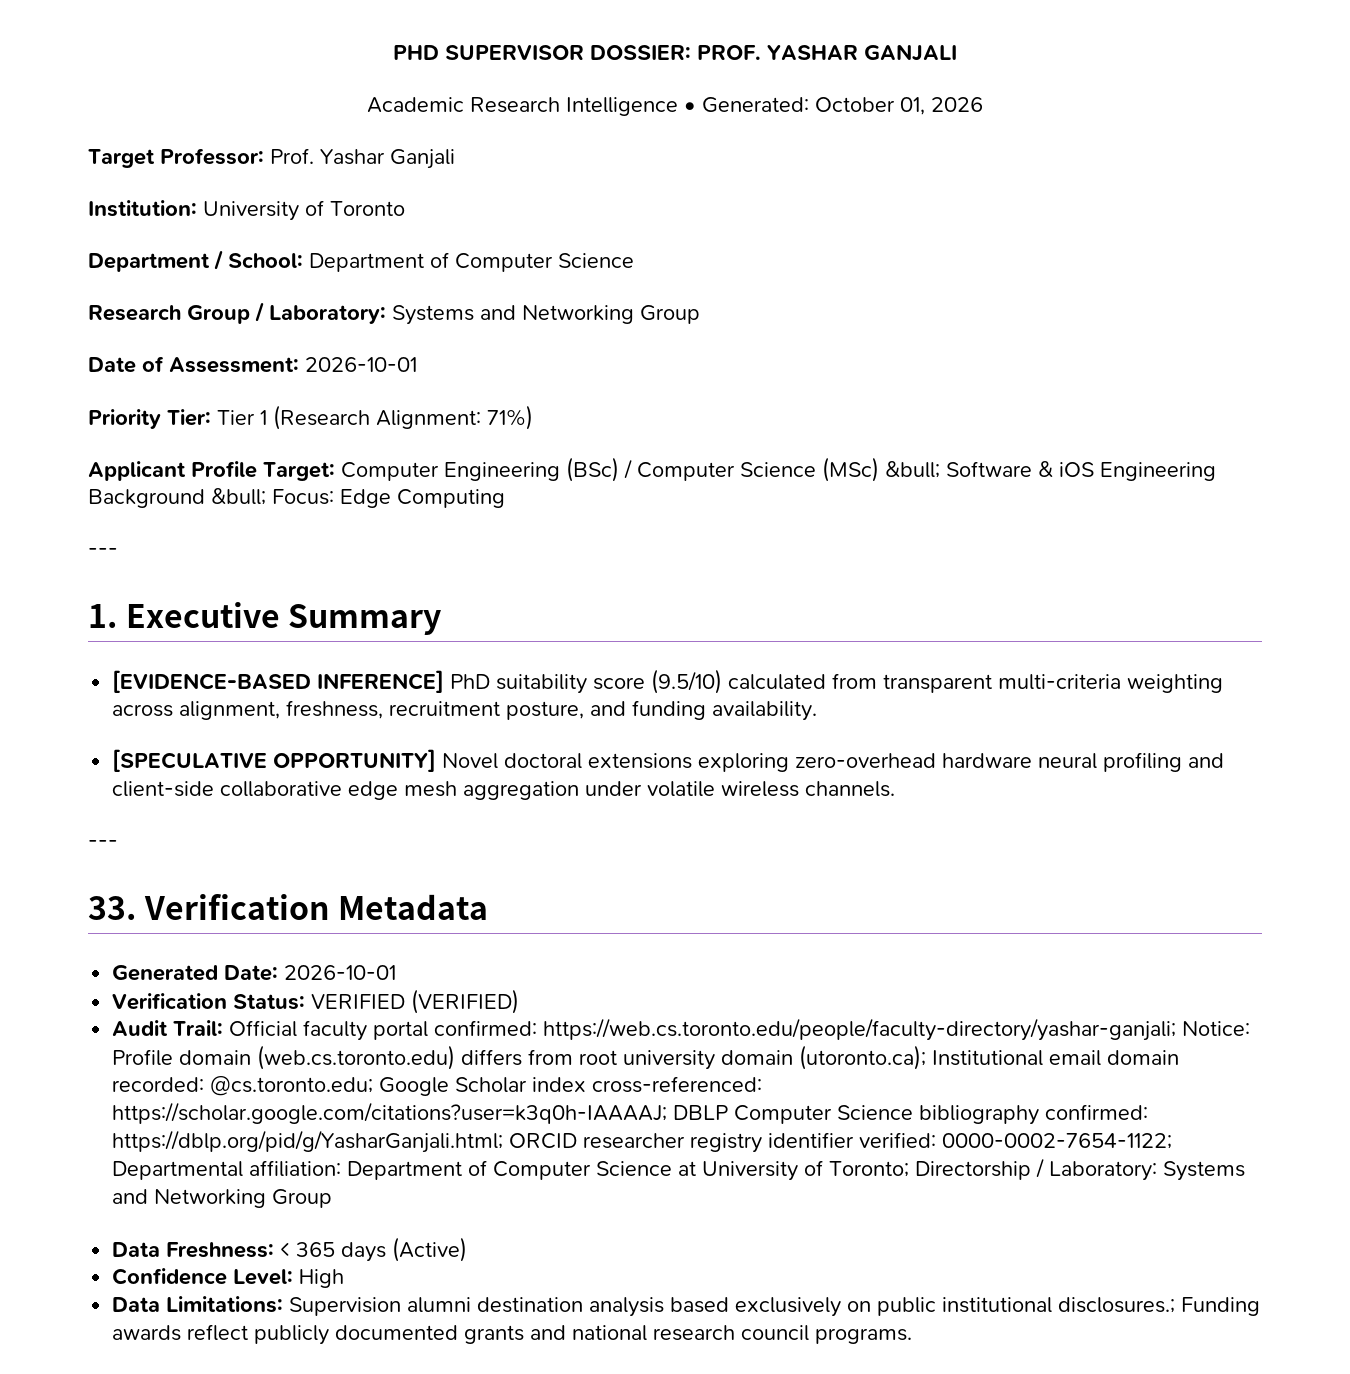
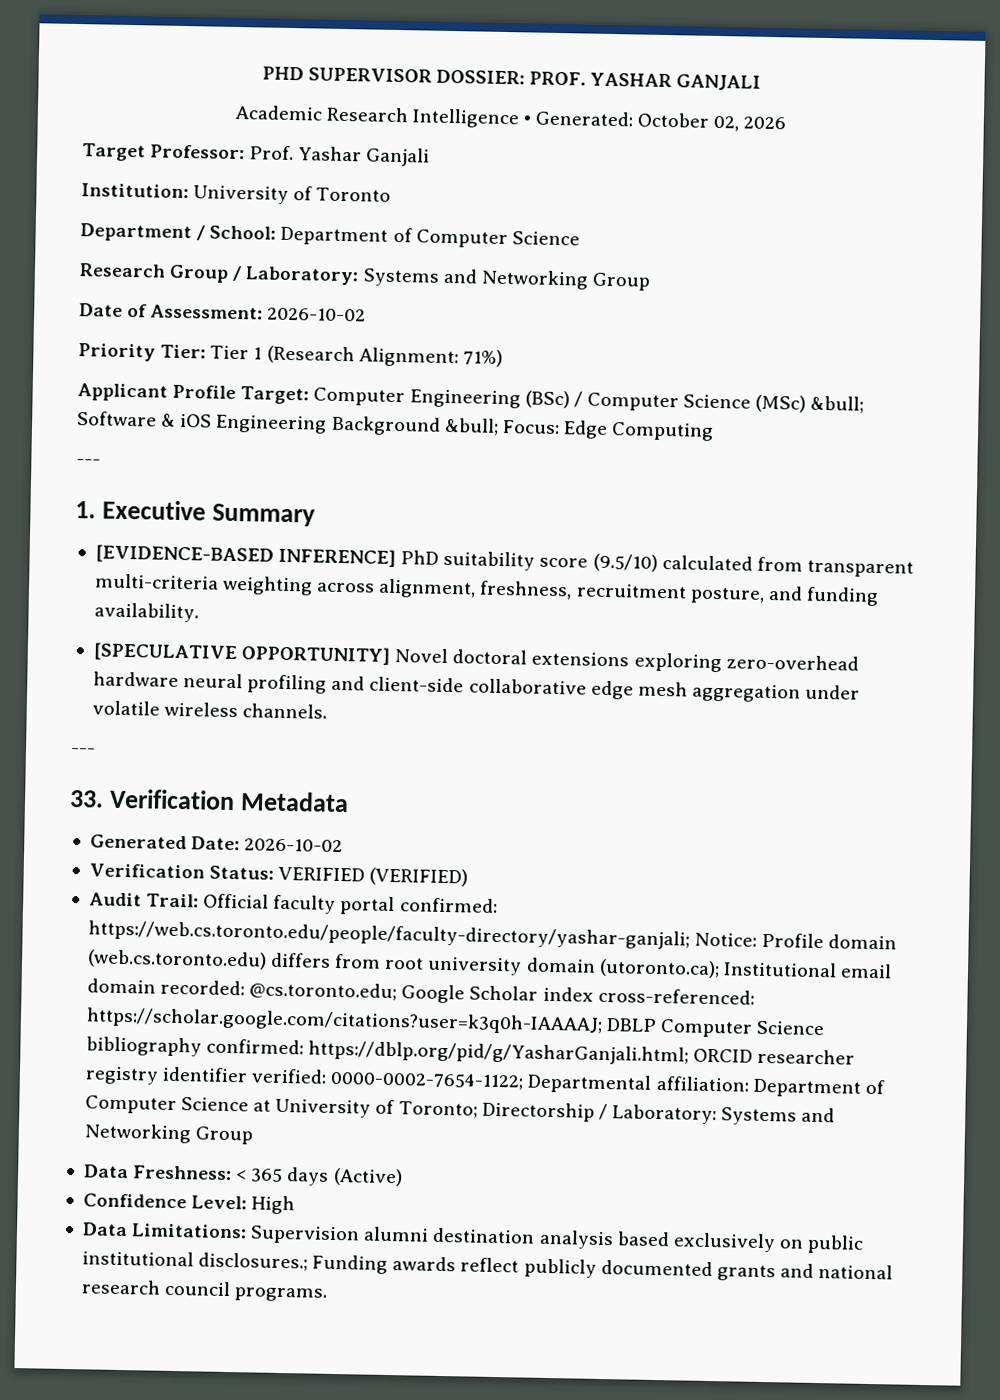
- Academic Research Intelligence • Generated: October 01, 2026
+ Academic Research Intelligence • Generated: October 02, 2026
- Date of Assessment: 2026-10-01
+ Date of Assessment: 2026-10-02
- Generated Date: 2026-10-01
+ Generated Date: 2026-10-02

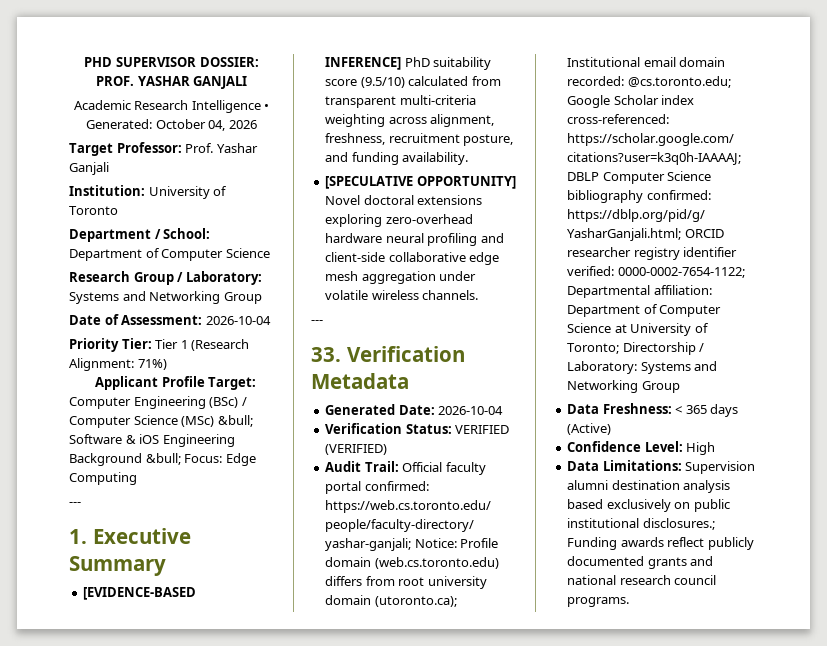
- Academic Research Intelligence • Generated: October 02, 2026
+ Academic Research Intelligence • Generated: October 04, 2026
- Date of Assessment: 2026-10-02
+ Date of Assessment: 2026-10-04
- Generated Date: 2026-10-02
+ Generated Date: 2026-10-04

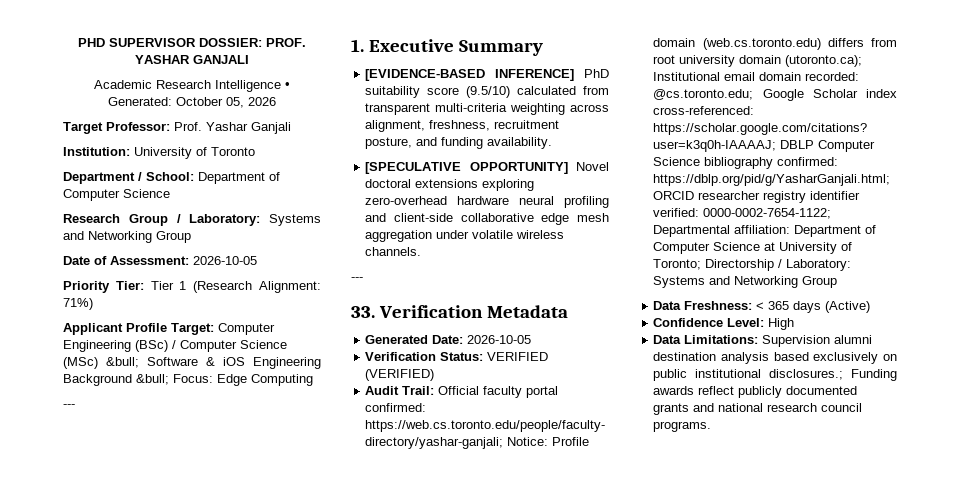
- Academic Research Intelligence • Generated: October 04, 2026
+ Academic Research Intelligence • Generated: October 05, 2026
- Date of Assessment: 2026-10-04
+ Date of Assessment: 2026-10-05
- Generated Date: 2026-10-04
+ Generated Date: 2026-10-05

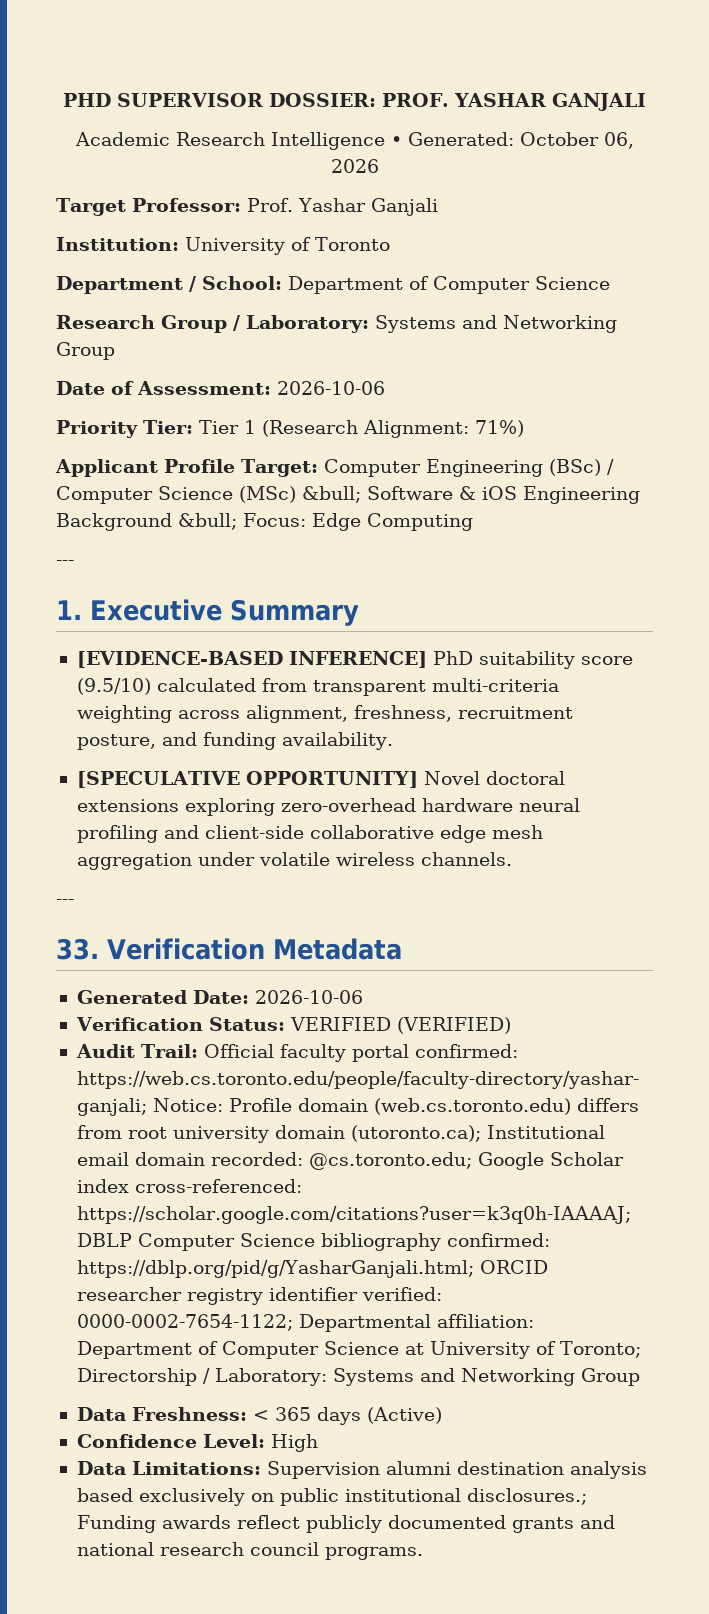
- Academic Research Intelligence • Generated: October 05, 2026
+ Academic Research Intelligence • Generated: October 06, 2026
- Date of Assessment: 2026-10-05
+ Date of Assessment: 2026-10-06
- Generated Date: 2026-10-05
+ Generated Date: 2026-10-06

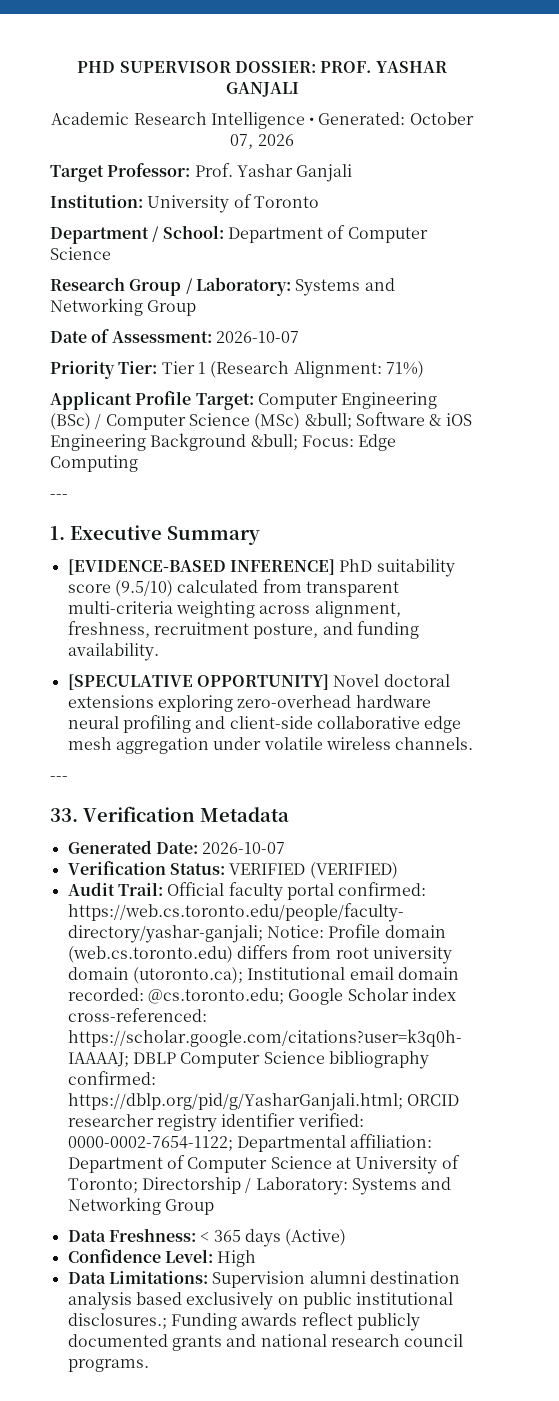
- Academic Research Intelligence • Generated: October 06, 2026
+ Academic Research Intelligence • Generated: October 07, 2026
- Date of Assessment: 2026-10-06
+ Date of Assessment: 2026-10-07
- Generated Date: 2026-10-06
+ Generated Date: 2026-10-07

